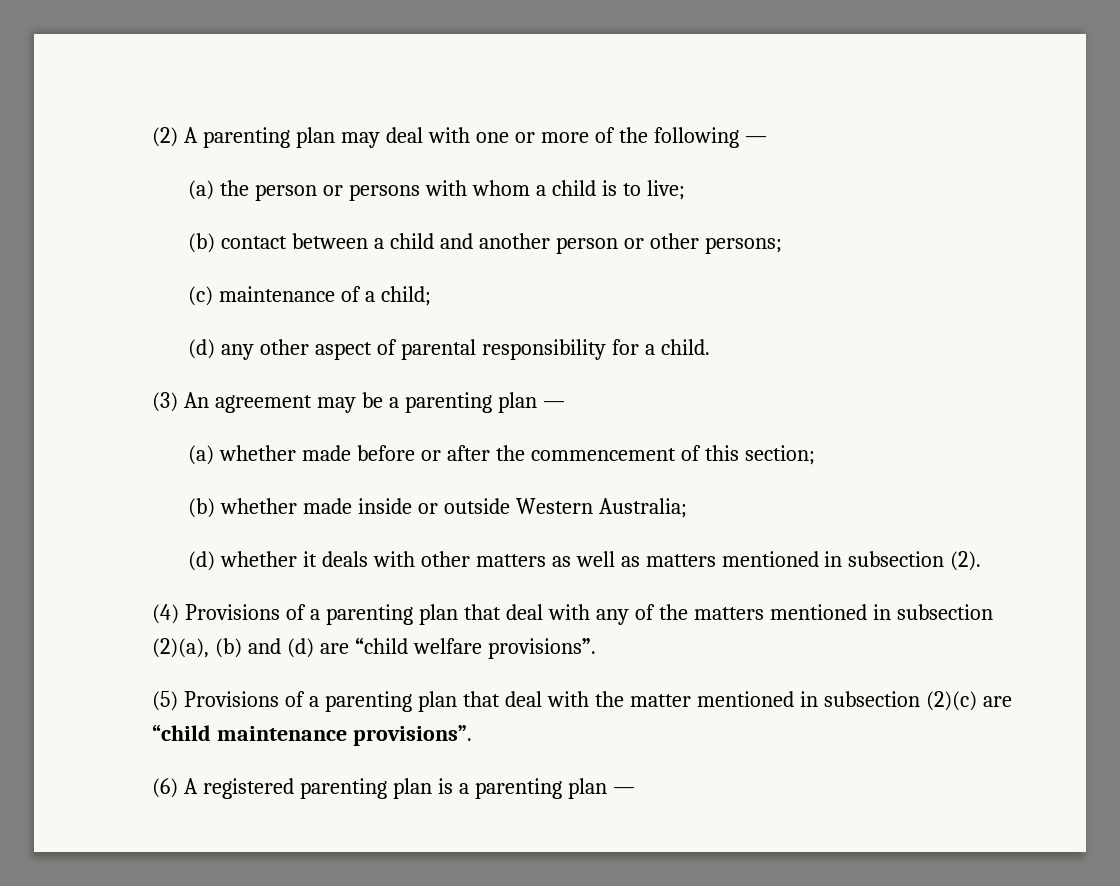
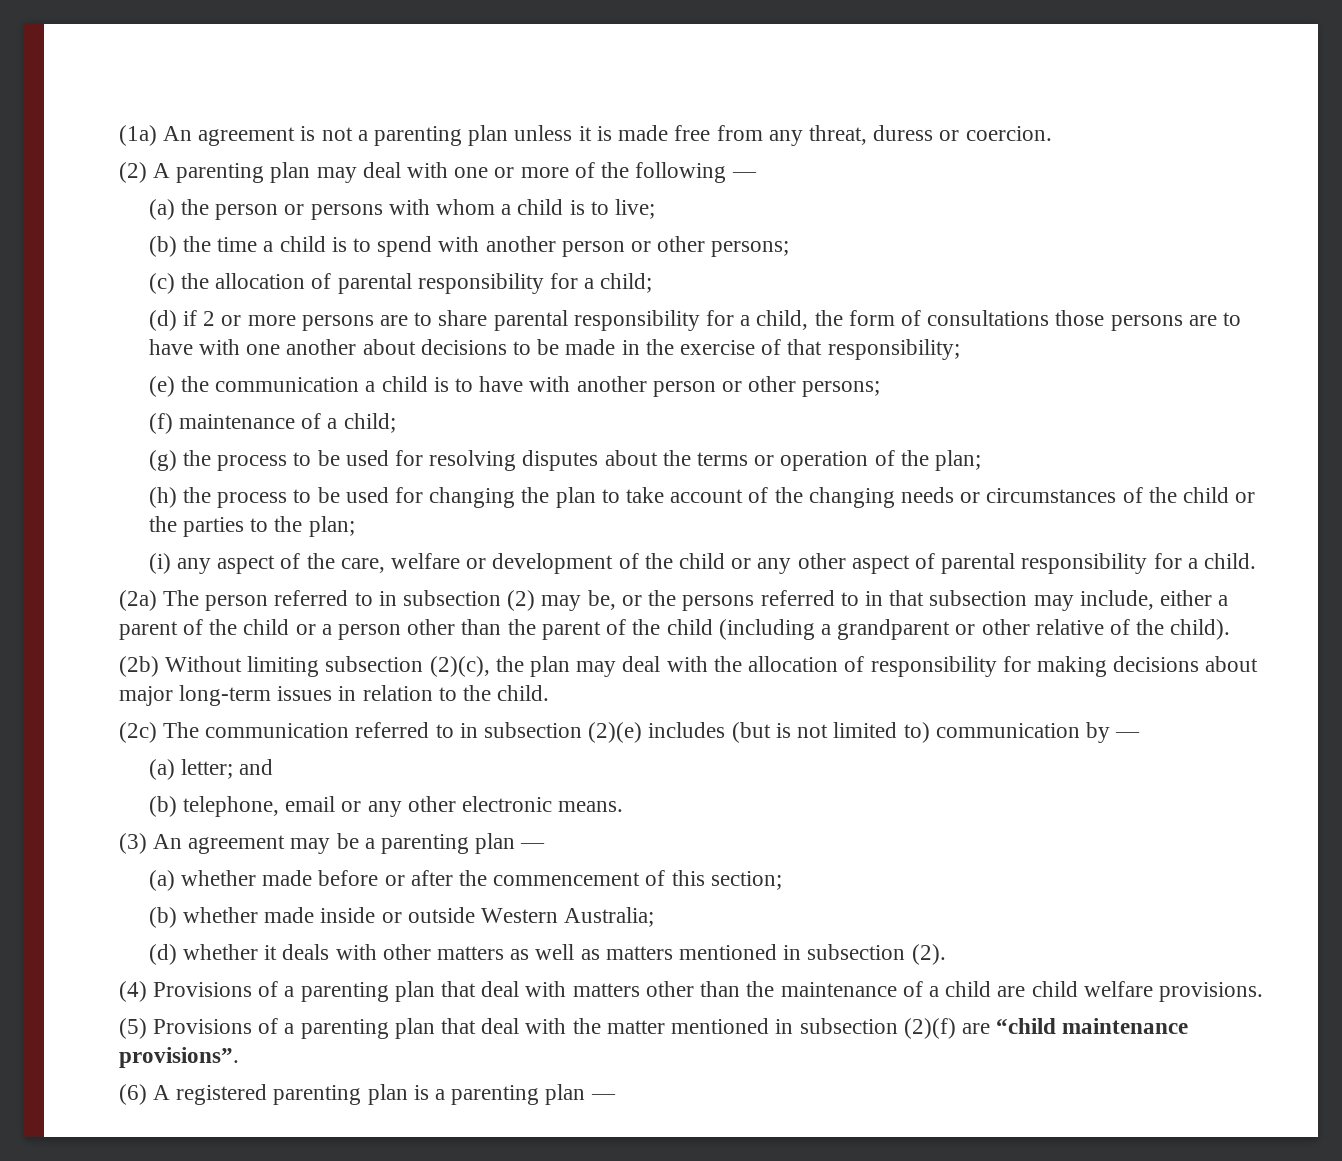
+ (1a) An agreement is not a parenting plan unless it is made free from any threat, duress or coercion.
- (b) contact between a child and another person or other persons;
+ (b) the time a child is to spend with another person or other persons;
- (c) maintenance of a child;
- (d) any other aspect of parental responsibility for a child.
+ (c) the allocation of parental responsibility for a child;
+ (d) if 2 or more persons are to share parental responsibility for a child, the form of consultations those persons are to have with one another about decisions to be made in the exercise of that responsibility;
+ (e) the communication a child is to have with another person or other persons;
+ (f) maintenance of a child;
+ (g) the process to be used for resolving disputes about the terms or operation of the plan;
+ (h) the process to be used for changing the plan to take account of the changing needs or circumstances of the child or the parties to the plan;
+ (i) any aspect of the care, welfare or development of the child or any other aspect of parental responsibility for a child.
+ (2a) The person referred to in subsection (2) may be, or the persons referred to in that subsection may include, either a parent of the child or a person other than the parent of the child (including a grandparent or other relative of the child).
+ (2b) Without limiting subsection (2)(c), the plan may deal with the allocation of responsibility for making decisions about major long-term issues in relation to the child.
+ (2c) The communication referred to in subsection (2)(e) includes (but is not limited to) communication by —
+ (a) letter; and
+ (b) telephone, email or any other electronic means.
- (4) Provisions of a parenting plan that deal with any of the matters mentioned in subsection (2)(a), (b) and (d) are “child welfare provisions”.
+ (4) Provisions of a parenting plan that deal with matters other than the maintenance of a child are child welfare provisions.
- (5) Provisions of a parenting plan that deal with the matter mentioned in subsection (2)(c) are “child maintenance provisions”.
+ (5) Provisions of a parenting plan that deal with the matter mentioned in subsection (2)(f) are “child maintenance provisions”.

